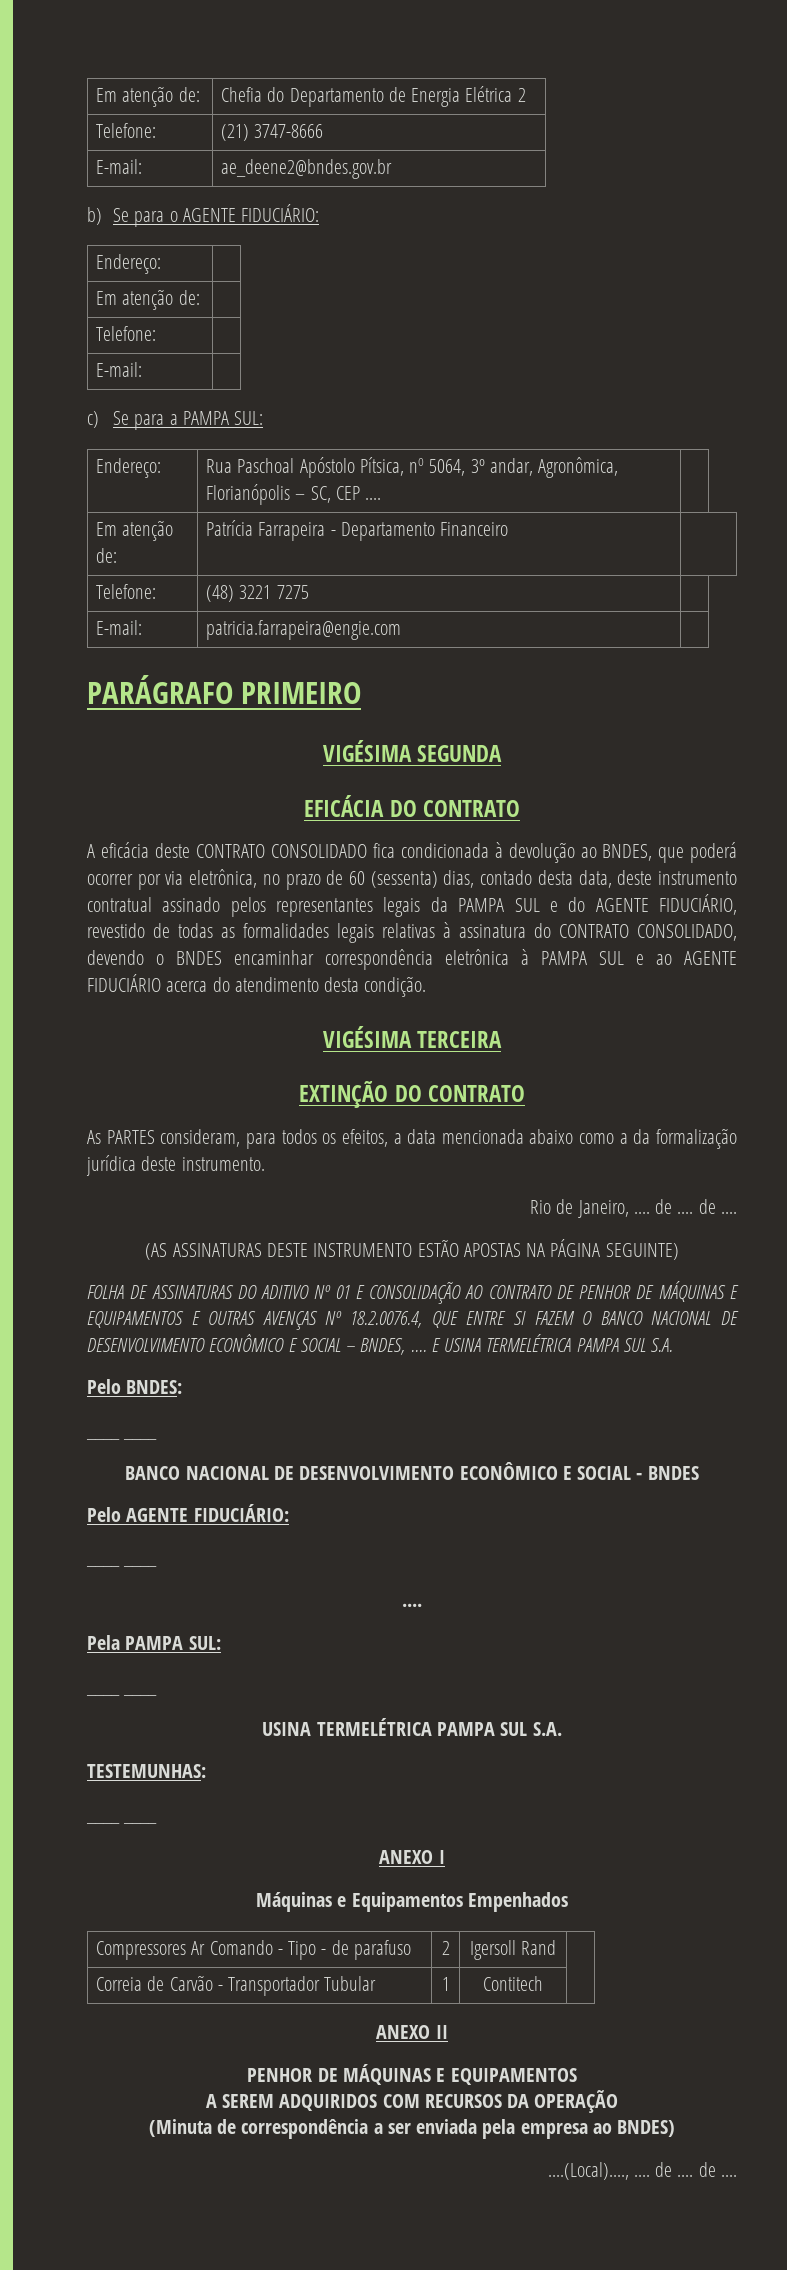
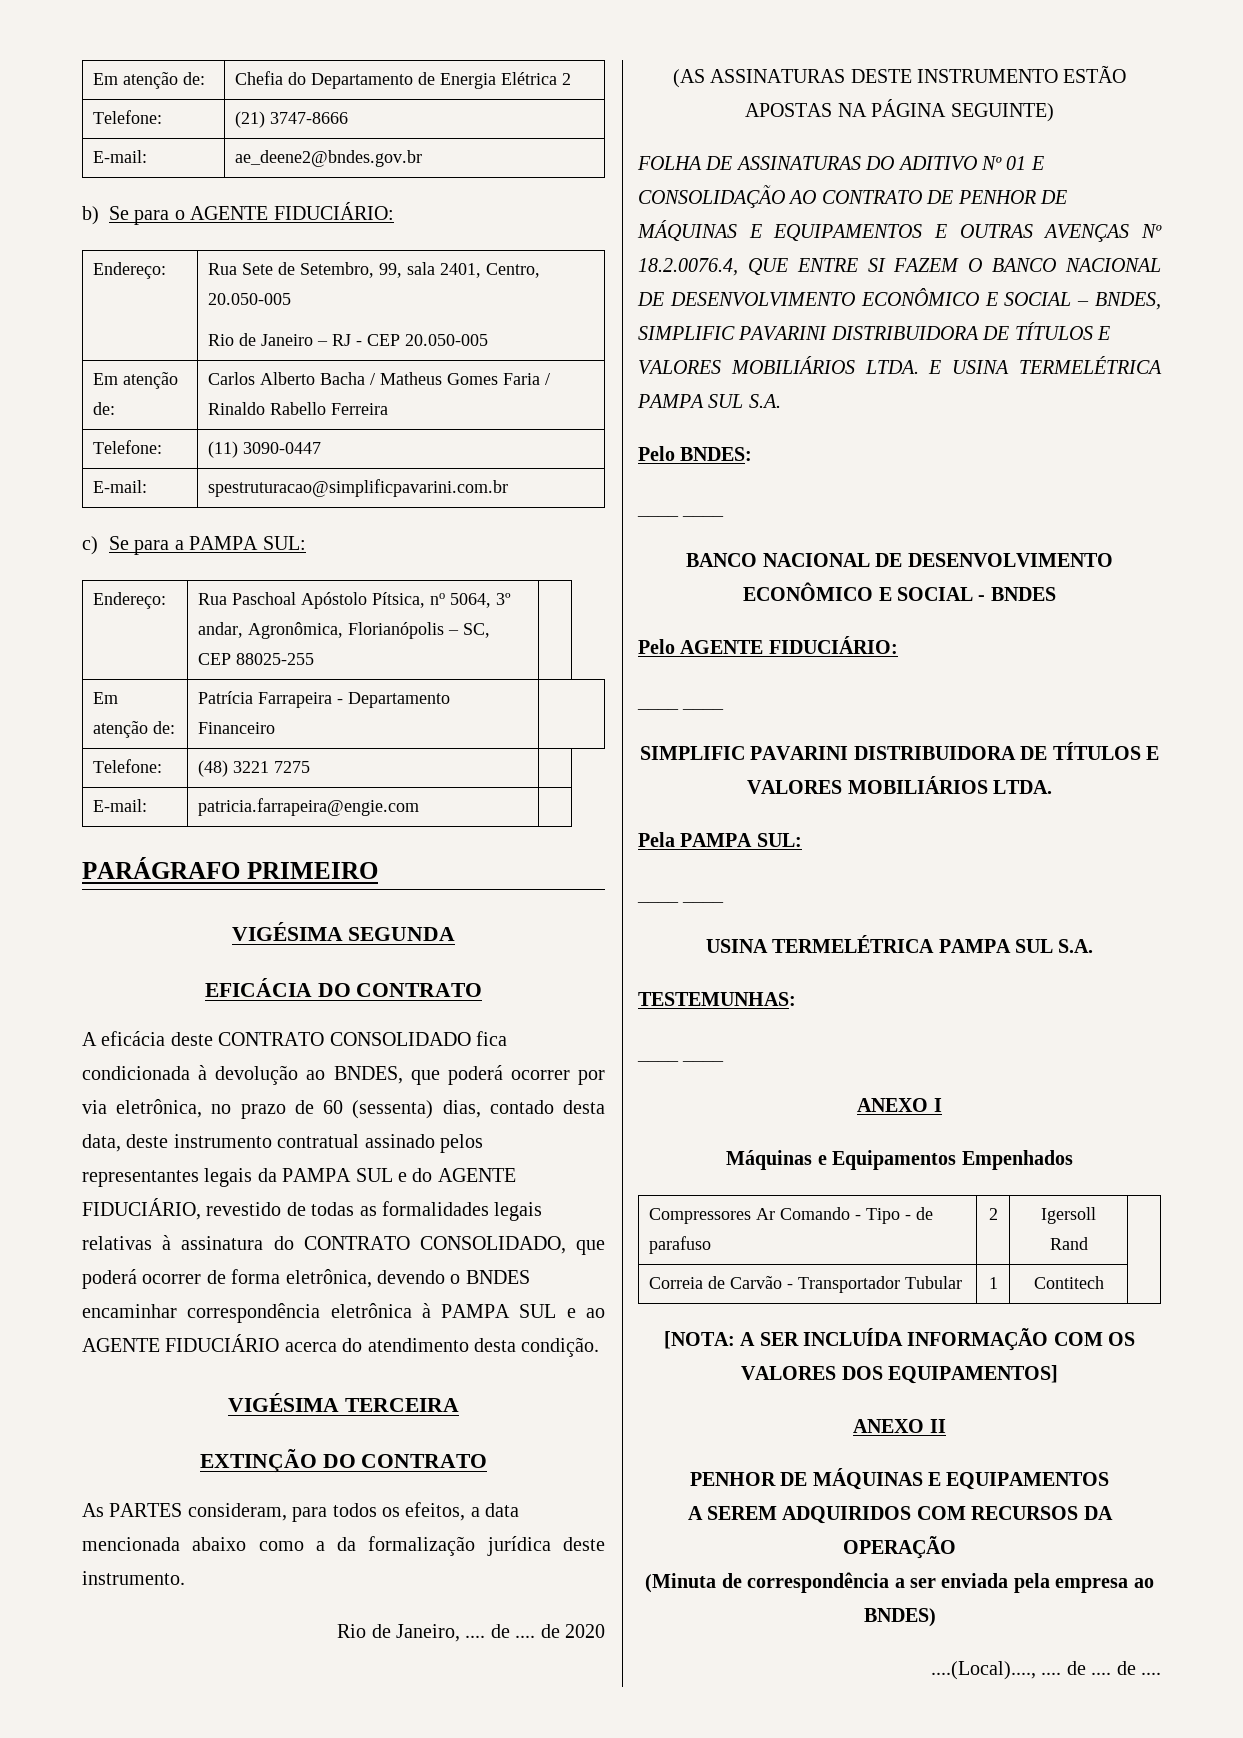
  b) Se para o AGENTE FIDUCIÁRIO:
- Endereço: |
- Em atenção de: |
- Telefone: |
- E-mail: |
+ Endereço: | Rua Sete de Setembro, 99, sala 2401, Centro, 20.050-005
+ Rio de Janeiro – RJ - CEP 20.050-005
+ Em atenção de: | Carlos Alberto Bacha / Matheus Gomes Faria / Rinaldo Rabello Ferreira
+ Telefone: | (11) 3090-0447
+ E-mail: | spestruturacao@simplificpavarini.com.br
- Endereço: | Rua Paschoal Apóstolo Pítsica, no 5064, 3º andar, Agronômica, Florianópolis – SC, CEP .... |
+ Endereço: | Rua Paschoal Apóstolo Pítsica, no 5064, 3º andar, Agronômica, Florianópolis – SC, CEP 88025-255 |
- A eficácia deste CONTRATO CONSOLIDADO fica condicionada à devolução ao BNDES, que poderá ocorrer por via eletrônica, no prazo de 60 (sessenta) dias, contado desta data, deste instrumento contratual assinado pelos representantes legais da PAMPA SUL e do AGENTE FIDUCIÁRIO, revestido de todas as formalidades legais relativas à assinatura do CONTRATO CONSOLIDADO, devendo o BNDES encaminhar correspondência eletrônica à PAMPA SUL e ao AGENTE FIDUCIÁRIO acerca do atendimento desta condição.
+ A eficácia deste CONTRATO CONSOLIDADO fica condicionada à devolução ao BNDES, que poderá ocorrer por via eletrônica, no prazo de 60 (sessenta) dias, contado desta data, deste instrumento contratual assinado pelos representantes legais da PAMPA SUL e do AGENTE FIDUCIÁRIO, revestido de todas as formalidades legais relativas à assinatura do CONTRATO CONSOLIDADO, que poderá ocorrer de forma eletrônica, devendo o BNDES encaminhar correspondência eletrônica à PAMPA SUL e ao AGENTE FIDUCIÁRIO acerca do atendimento desta condição.
- Rio de Janeiro, .... de .... de ....
+ Rio de Janeiro, .... de .... de 2020
- FOLHA DE ASSINATURAS DO ADITIVO Nº 01 E CONSOLIDAÇÃO AO CONTRATO DE PENHOR DE MÁQUINAS E EQUIPAMENTOS E OUTRAS AVENÇAS Nº 18.2.0076.4, QUE ENTRE SI FAZEM O BANCO NACIONAL DE DESENVOLVIMENTO ECONÔMICO E SOCIAL – BNDES, ....
+ FOLHA DE ASSINATURAS DO ADITIVO Nº 01 E CONSOLIDAÇÃO AO CONTRATO DE PENHOR DE MÁQUINAS E EQUIPAMENTOS E OUTRAS AVENÇAS Nº 18.2.0076.4, QUE ENTRE SI FAZEM O BANCO NACIONAL DE DESENVOLVIMENTO ECONÔMICO E SOCIAL – BNDES, SIMPLIFIC PAVARINI DISTRIBUIDORA DE TÍTULOS E VALORES MOBILIÁRIOS LTDA.
  Pelo AGENTE FIDUCIÁRIO:
  ____ ____
- ....
+ SIMPLIFIC PAVARINI DISTRIBUIDORA DE TÍTULOS E VALORES MOBILIÁRIOS LTDA.
+ [NOTA: A SER INCLUÍDA INFORMAÇÃO COM OS VALORES DOS EQUIPAMENTOS]

